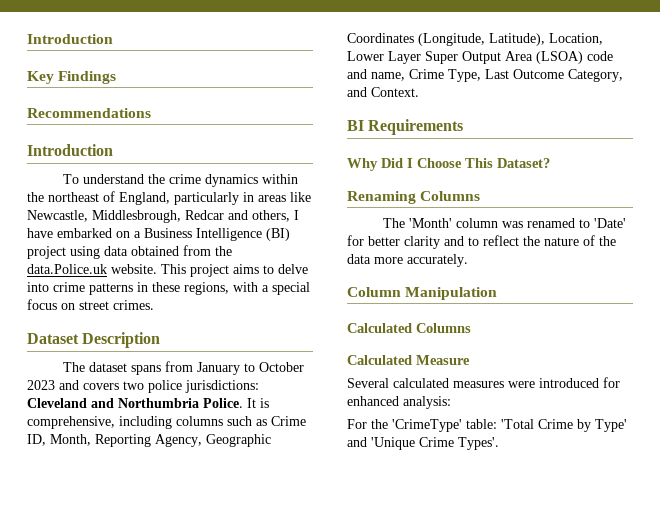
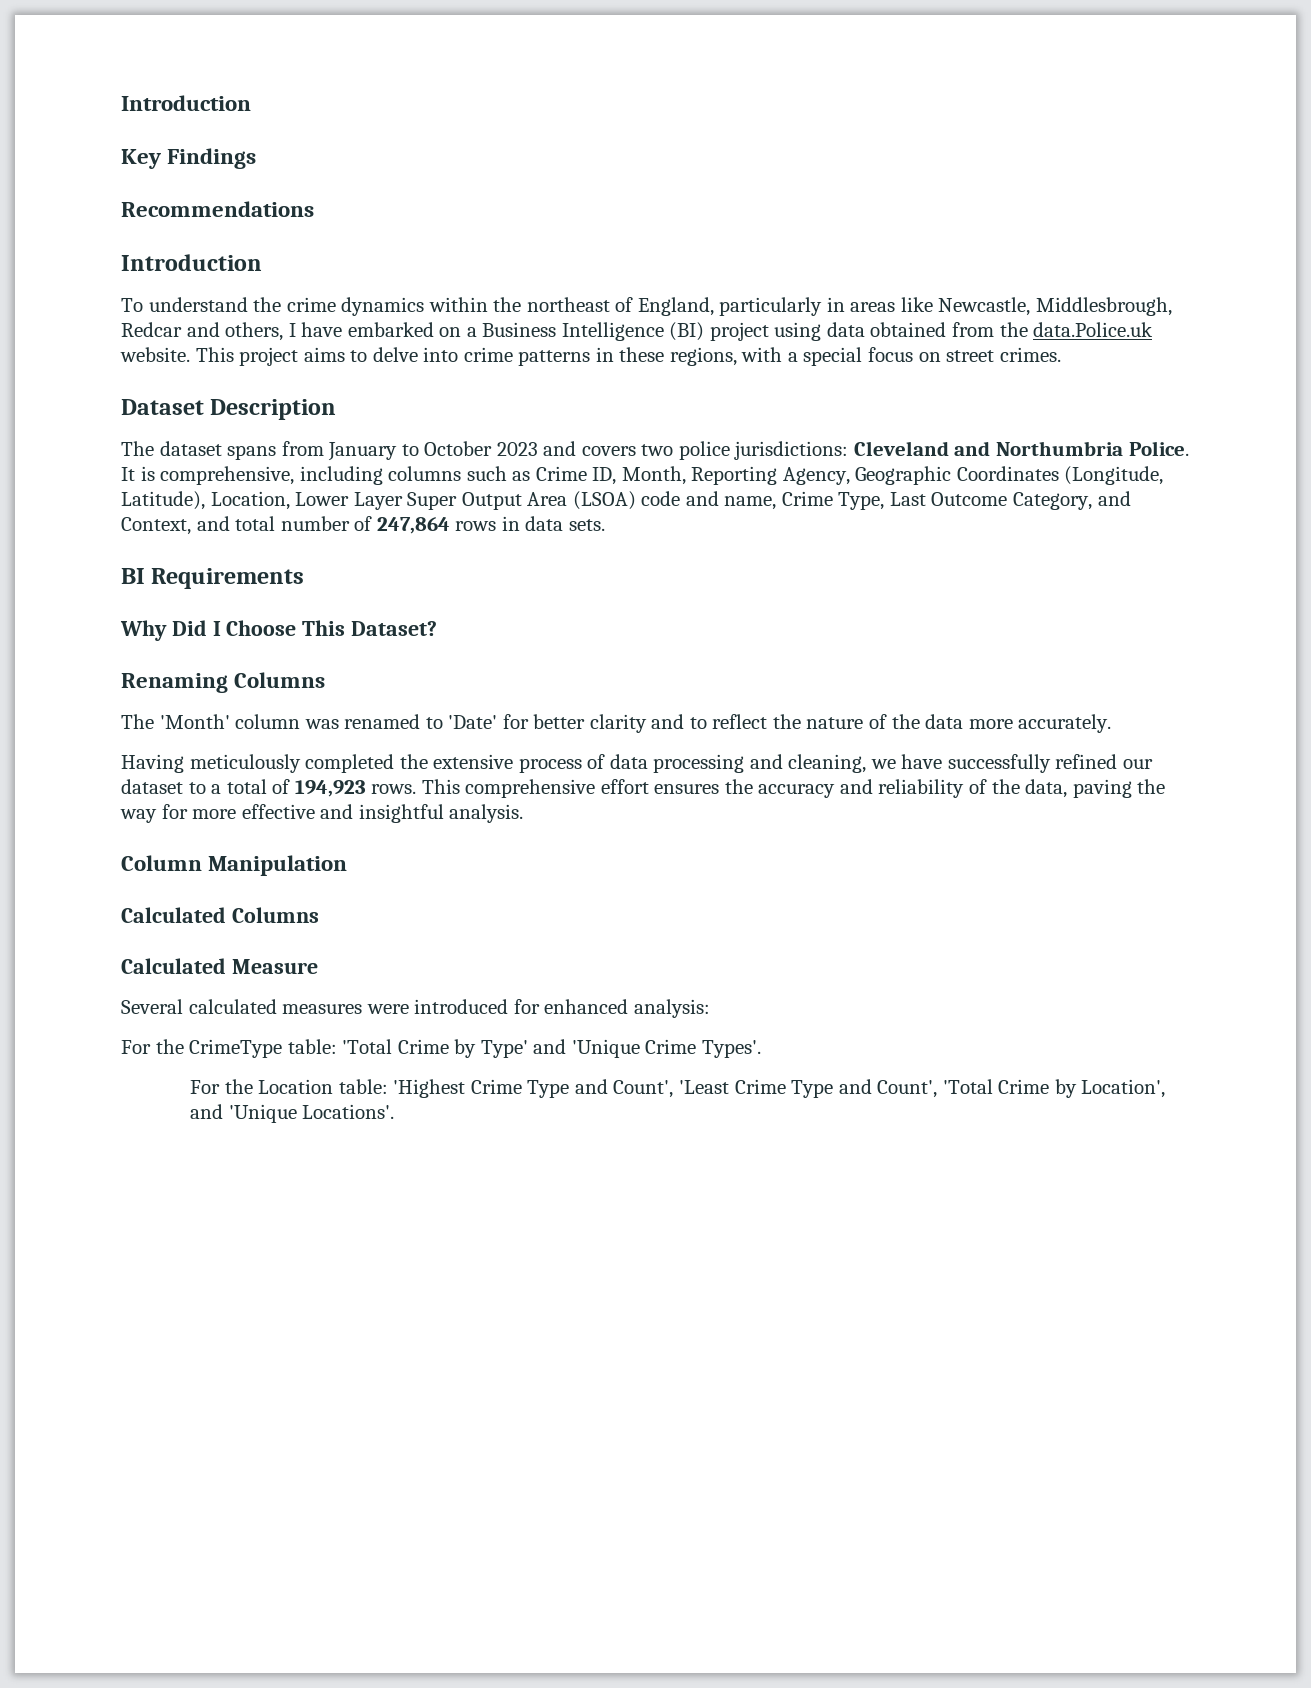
- It is comprehensive, including columns such as Crime ID, Month, Reporting Agency, Geographic Coordinates (Longitude, Latitude), Location, Lower Layer Super Output Area (LSOA) code and name, Crime Type, Last Outcome Category, and Context.
+ It is comprehensive, including columns such as Crime ID, Month, Reporting Agency, Geographic Coordinates (Longitude, Latitude), Location, Lower Layer Super Output Area (LSOA) code and name, Crime Type, Last Outcome Category, and Context, and total number of 247,864 rows in data sets.
+ Having meticulously completed the extensive process of data processing and cleaning, we have successfully refined our dataset to a total of 194,923 rows. This comprehensive effort ensures the accuracy and reliability of the data, paving the way for more effective and insightful analysis.
- For the 'CrimeType' table: 'Total Crime by Type' and 'Unique Crime Types'.
+ For the CrimeType table: 'Total Crime by Type' and 'Unique Crime Types'.
+ For the Location table: 'Highest Crime Type and Count', 'Least Crime Type and Count', 'Total Crime by Location', and 'Unique Locations'.

